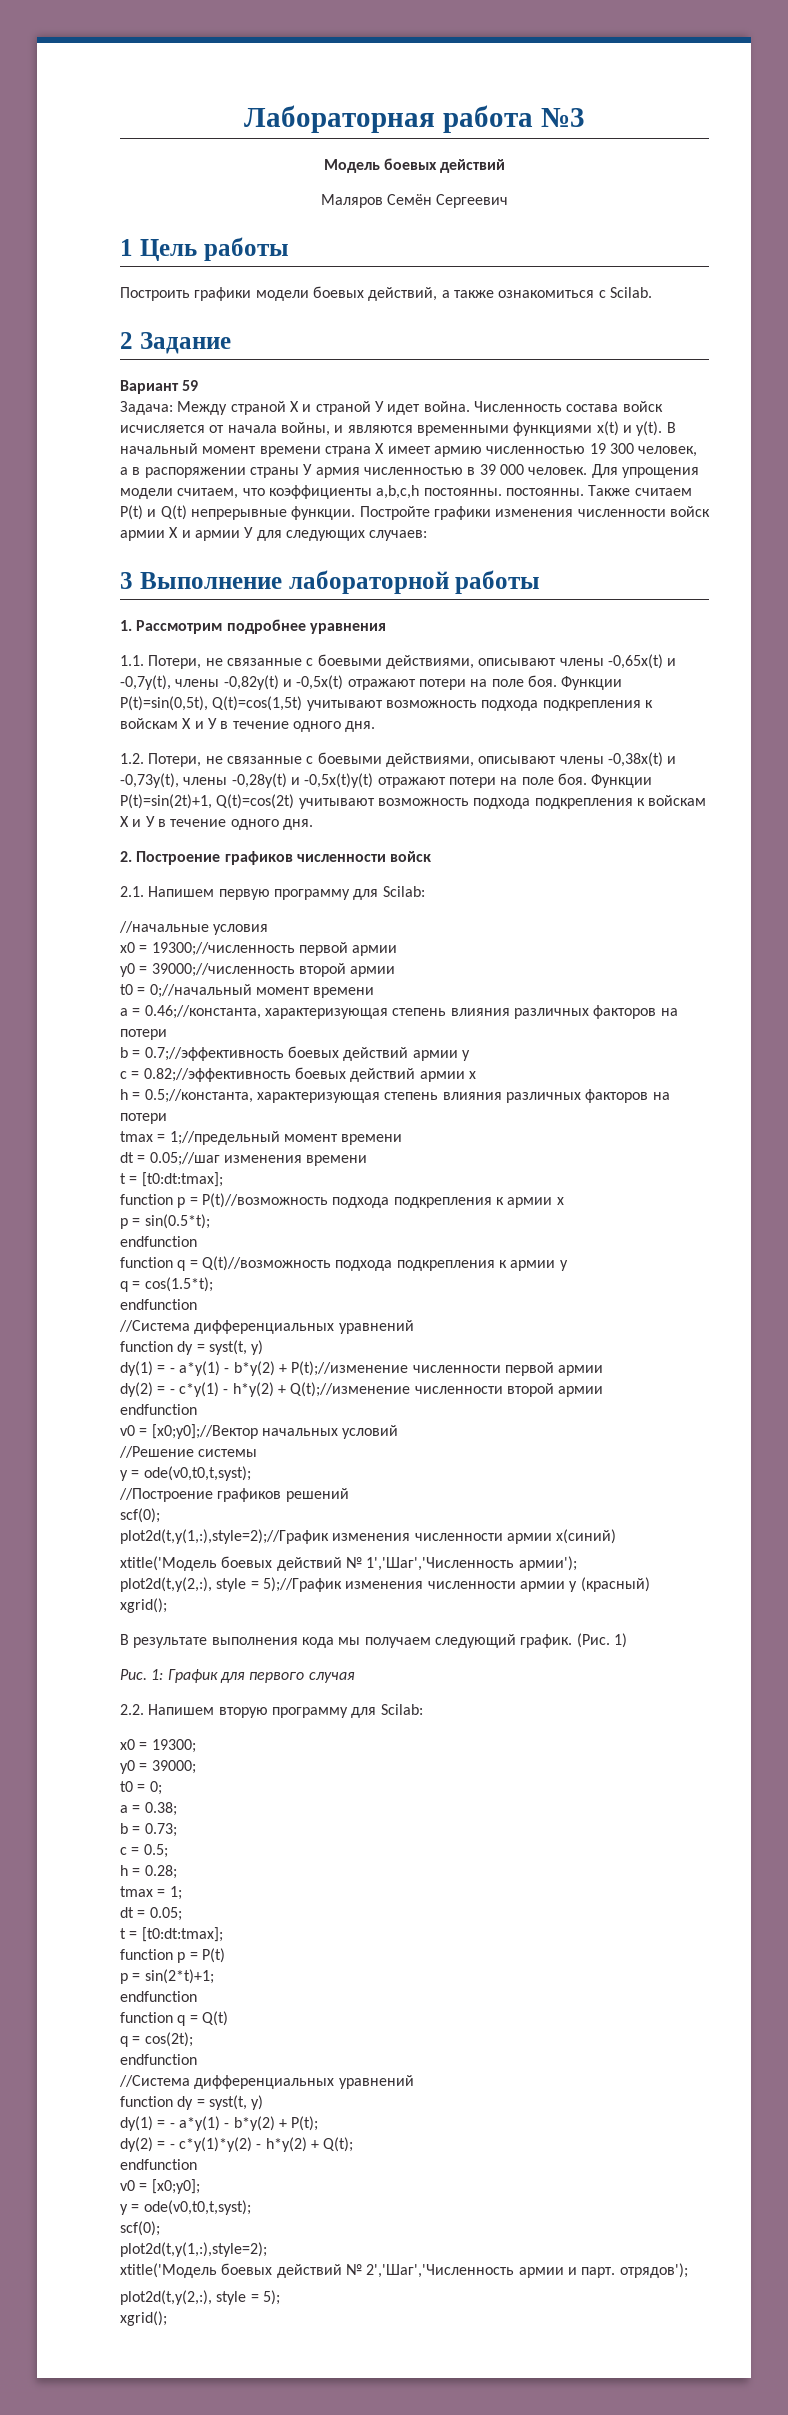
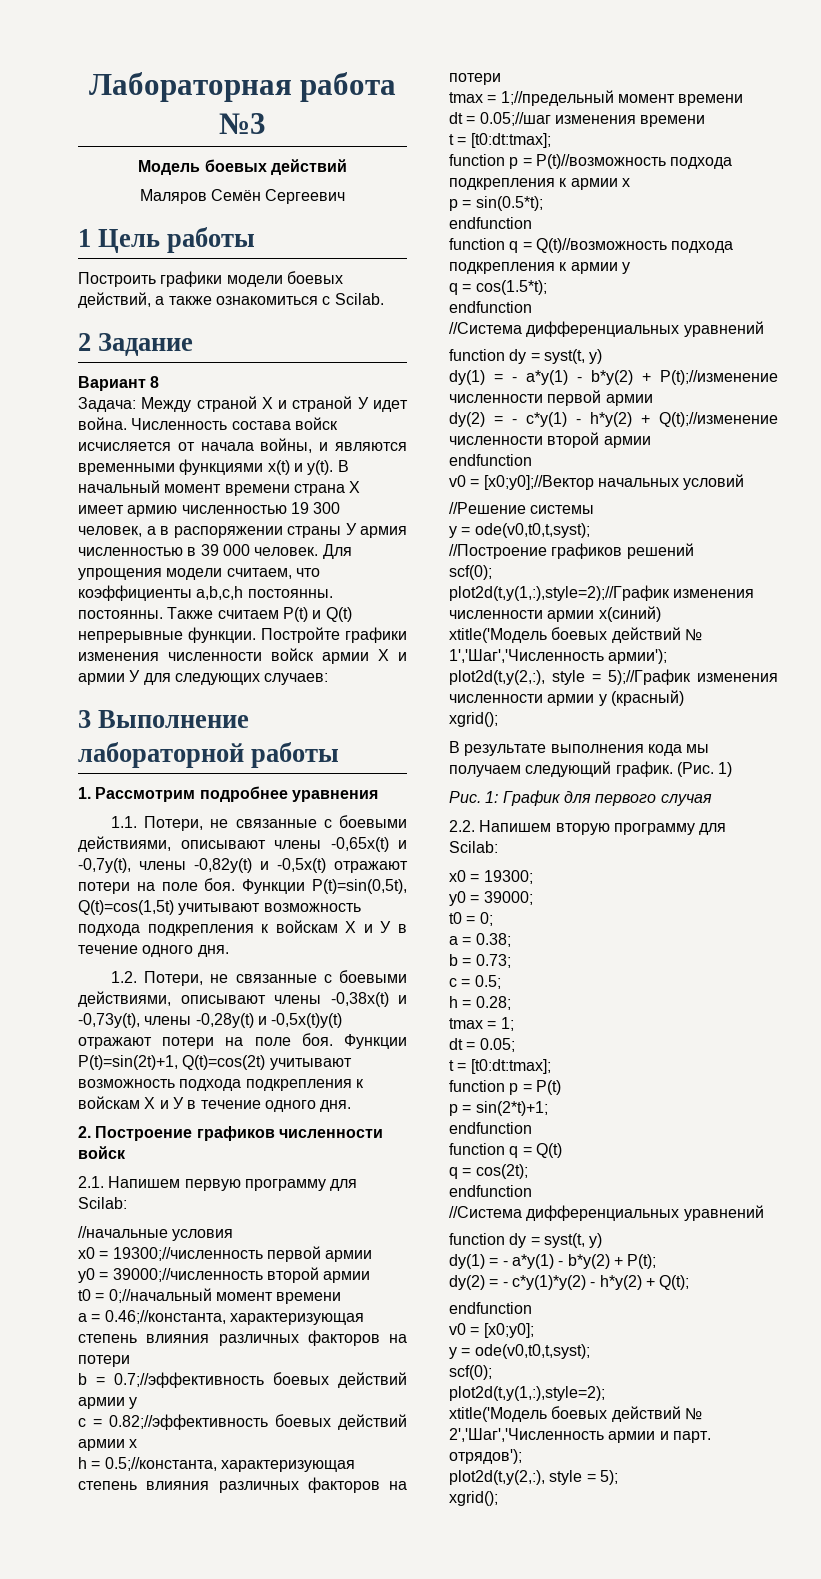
- Вариант 59
+ Вариант 8

